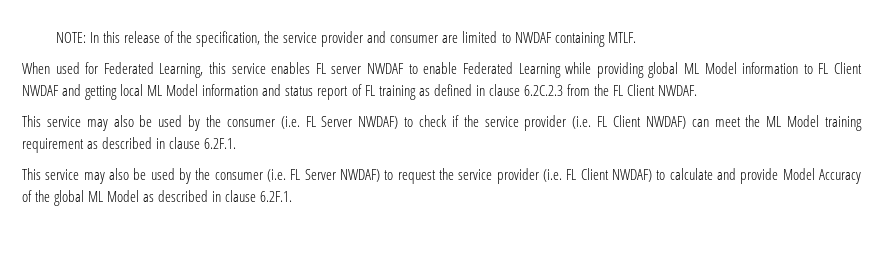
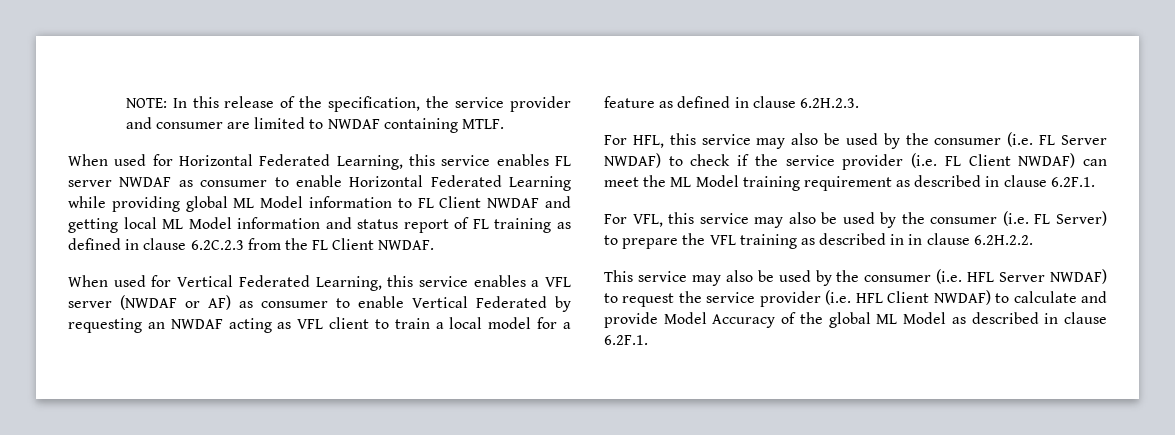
- When used for Federated Learning, this service enables FL server NWDAF to enable Federated Learning while providing global ML Model information to FL Client NWDAF and getting local ML Model information and status report of FL training as defined in clause 6.2C.2.3 from the FL Client NWDAF.
+ When used for Horizontal Federated Learning, this service enables FL server NWDAF as consumer to enable Horizontal Federated Learning while providing global ML Model information to FL Client NWDAF and getting local ML Model information and status report of FL training as defined in clause 6.2C.2.3 from the FL Client NWDAF.
- This service may also be used by the consumer (i.e. FL Server NWDAF) to check if the service provider (i.e. FL Client NWDAF) can meet the ML Model training requirement as described in clause 6.2F.1.
+ When used for Vertical Federated Learning, this service enables a VFL server (NWDAF or AF) as consumer to enable Vertical Federated by requesting an NWDAF acting as VFL client to train a local model for a feature as defined in clause 6.2H.2.3.
+ For HFL, this service may also be used by the consumer (i.e. FL Server NWDAF) to check if the service provider (i.e. FL Client NWDAF) can meet the ML Model training requirement as described in clause 6.2F.1.
+ For VFL, this service may also be used by the consumer (i.e. FL Server) to prepare the VFL training as described in in clause 6.2H.2.2.
- This service may also be used by the consumer (i.e. FL Server NWDAF) to request the service provider (i.e. FL Client NWDAF) to calculate and provide Model Accuracy of the global ML Model as described in clause 6.2F.1.
+ This service may also be used by the consumer (i.e. HFL Server NWDAF) to request the service provider (i.e. HFL Client NWDAF) to calculate and provide Model Accuracy of the global ML Model as described in clause 6.2F.1.

